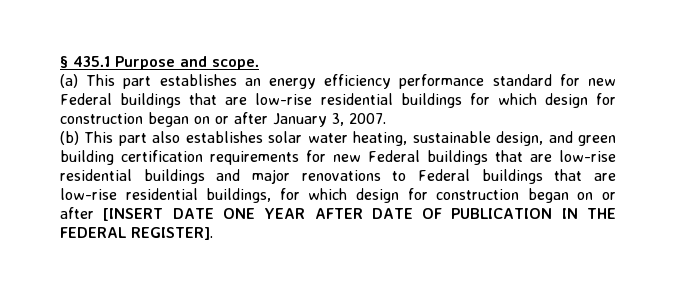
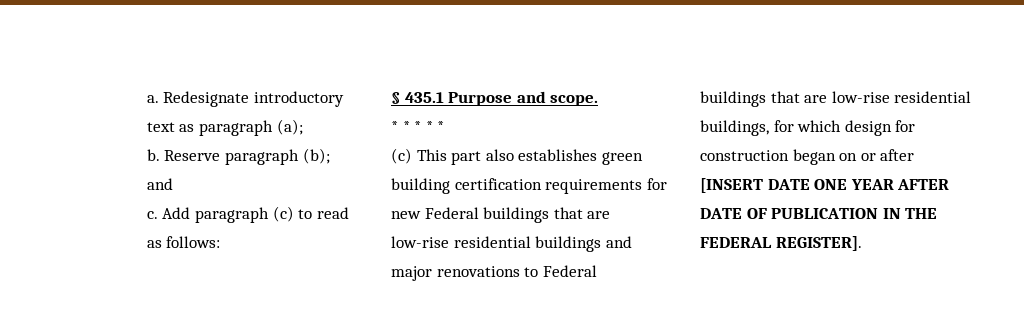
+ a. Redesignate introductory text as paragraph (a);
+ b. Reserve paragraph (b); and
+ c. Add paragraph (c) to read as follows:
- (a) This part establishes an energy efficiency performance standard for new Federal buildings that are low-rise residential buildings for which design for construction began on or after January 3, 2007.
- (b) This part also establishes solar water heating, sustainable design, and green building certification requirements for new Federal buildings that are low-rise residential buildings and major renovations to Federal buildings that are low-rise residential buildings, for which design for construction began on or after [INSERT DATE ONE YEAR AFTER DATE OF PUBLICATION IN THE FEDERAL REGISTER].
+ * * * * *
+ (c) This part also establishes green building certification requirements for new Federal buildings that are low-rise residential buildings and major renovations to Federal buildings that are low-rise residential buildings, for which design for construction began on or after [INSERT DATE ONE YEAR AFTER DATE OF PUBLICATION IN THE FEDERAL REGISTER].

